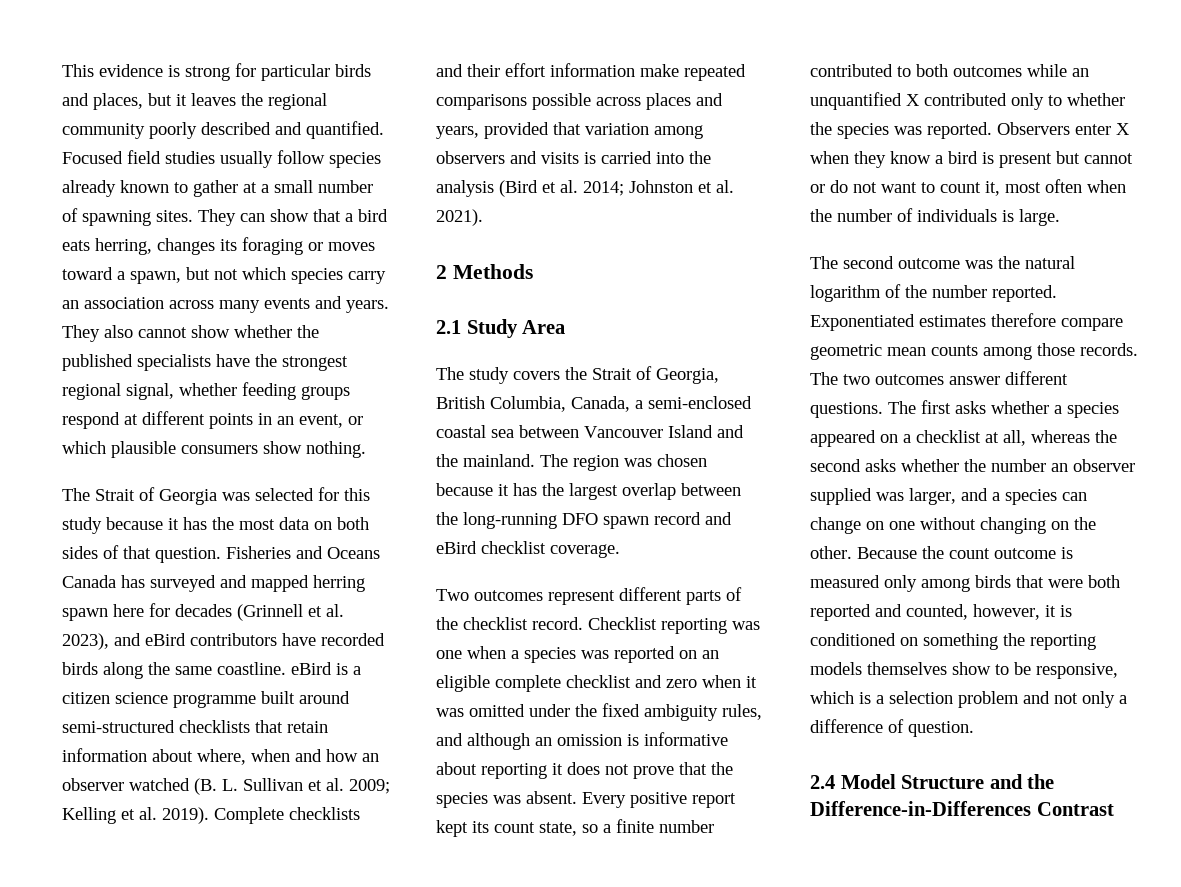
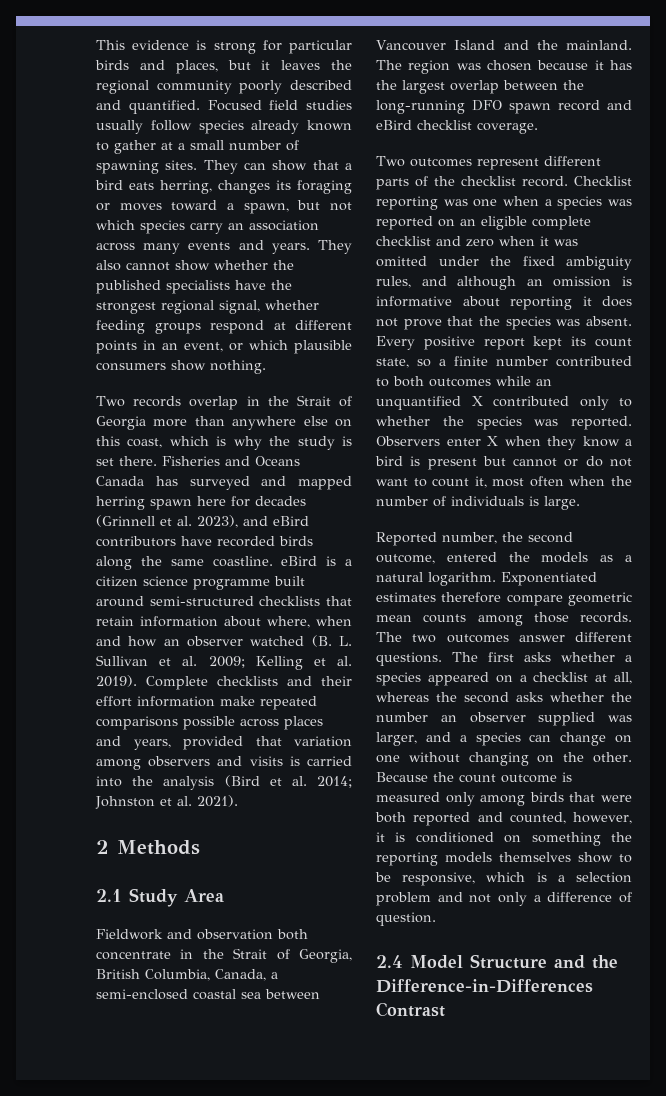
- The Strait of Georgia was selected for this study because it has the most data on both sides of that question.
+ Two records overlap in the Strait of Georgia more than anywhere else on this coast, which is why the study is set there.
- The study covers the Strait of Georgia, British Columbia, Canada, a semi-enclosed coastal sea between Vancouver Island and the mainland.
+ Fieldwork and observation both concentrate in the Strait of Georgia, British Columbia, Canada, a semi-enclosed coastal sea between Vancouver Island and the mainland.
- The second outcome was the natural logarithm of the number reported.
+ Reported number, the second outcome, entered the models as a natural logarithm.

